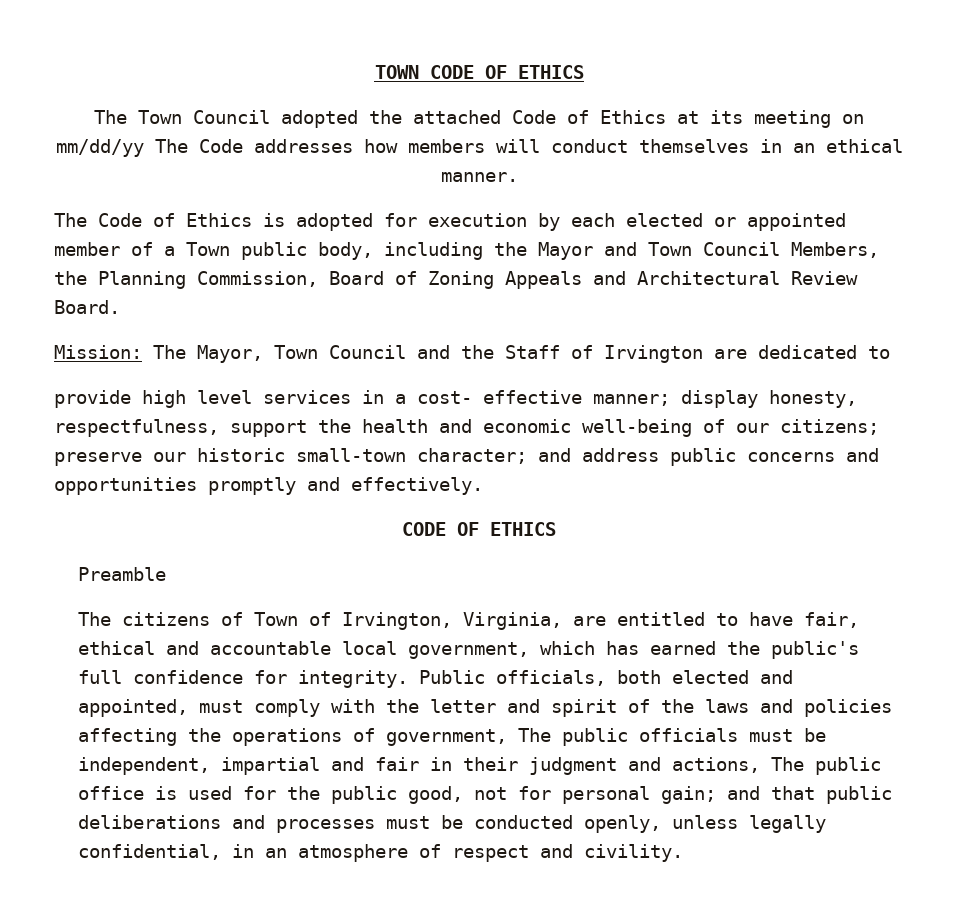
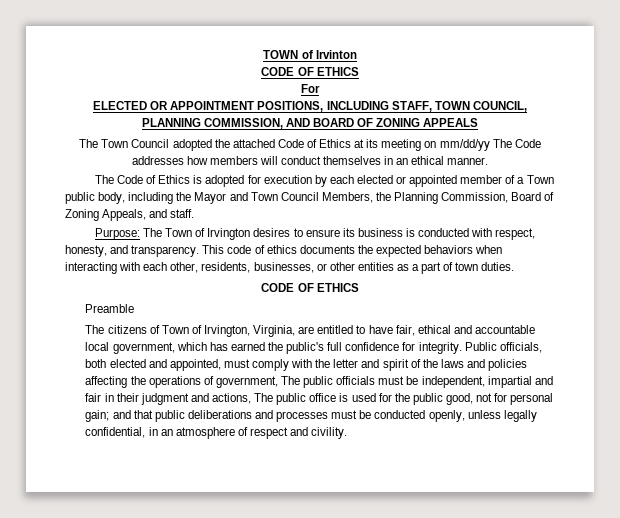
- TOWN CODE OF ETHICS
+ TOWN of Irvinton
+ CODE OF ETHICS
+ For
+ ELECTED OR APPOINTMENT POSITIONS, INCLUDING STAFF, TOWN COUNCIL, PLANNING COMMISSION, AND BOARD OF ZONING APPEALS
- The Code of Ethics is adopted for execution by each elected or appointed member of a Town public body, including the Mayor and Town Council Members, the Planning Commission, Board of Zoning Appeals and Architectural Review Board.
- Mission: The Mayor, Town Council and the Staff of Irvington are dedicated to
- provide high level services in a cost- effective manner; display honesty, respectfulness, support the health and economic well-being of our citizens; preserve our historic small-town character; and address public concerns and opportunities promptly and effectively.
+ The Code of Ethics is adopted for execution by each elected or appointed member of a Town public body, including the Mayor and Town Council Members, the Planning Commission, Board of Zoning Appeals, and staff.
+ Purpose: The Town of Irvington desires to ensure its business is conducted with respect, honesty, and transparency. This code of ethics documents the expected behaviors when interacting with each other, residents, businesses, or other entities as a part of town duties.

